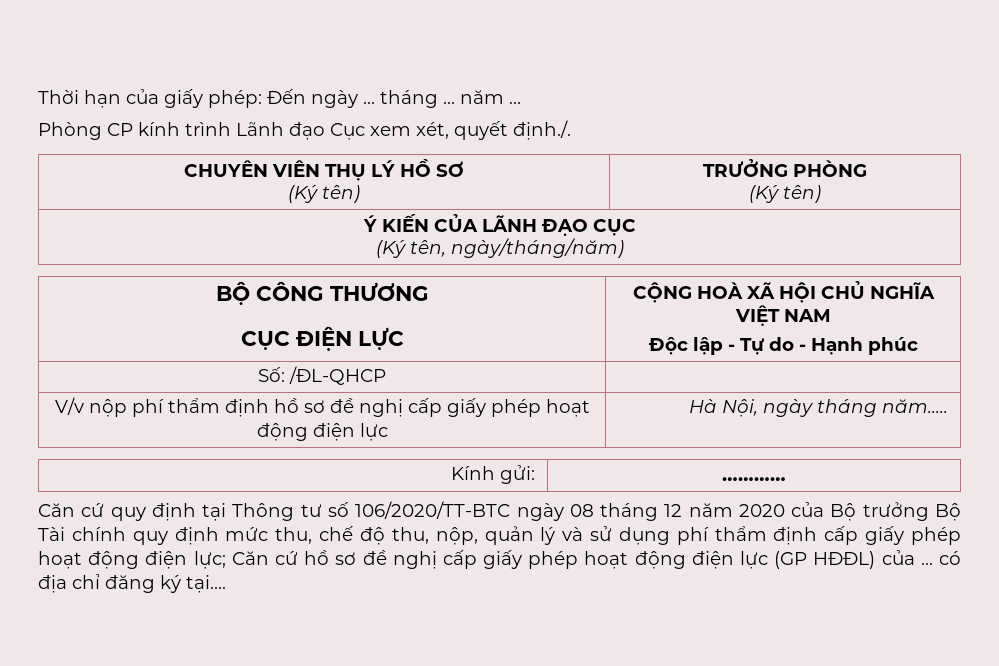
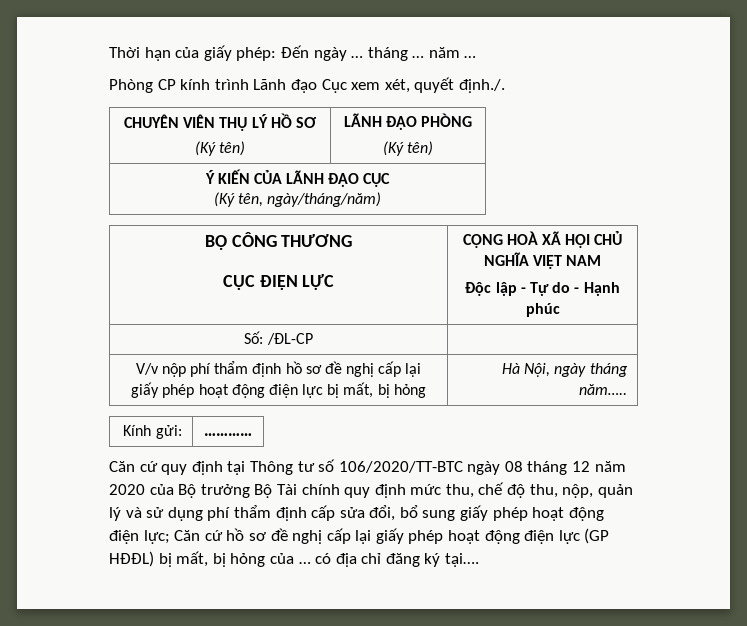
  CHUYÊN VIÊN THỤ LÝ HỒ SƠ
- (Ký tên) | TRƯỞNG PHÒNG
+ (Ký tên) | LÃNH ĐẠO PHÒNG
- Số: /ĐL-QHCP |
+ Số: /ĐL-CP |
- V/v nộp phí thẩm định hồ sơ đề nghị cấp giấy phép hoạt động điện lực | Hà Nội, ngày tháng năm…..
+ V/v nộp phí thẩm định hồ sơ đề nghị cấp lại giấy phép hoạt động điện lực bị mất, bị hỏng | Hà Nội, ngày tháng năm…..
- Căn cứ quy định tại Thông tư số 106/2020/TT-BTC ngày 08 tháng 12 năm 2020 của Bộ trưởng Bộ Tài chính quy định mức thu, chế độ thu, nộp, quản lý và sử dụng phí thẩm định cấp giấy phép hoạt động điện lực;
+ Căn cứ quy định tại Thông tư số 106/2020/TT-BTC ngày 08 tháng 12 năm 2020 của Bộ trưởng Bộ Tài chính quy định mức thu, chế độ thu, nộp, quản lý và sử dụng phí thẩm định cấp sửa đổi, bổ sung giấy phép hoạt động điện lực;
- Căn cứ hồ sơ đề nghị cấp giấy phép hoạt động điện lực (GP HĐĐL) của … có địa chỉ đăng ký tại….
+ Căn cứ hồ sơ đề nghị cấp lại giấy phép hoạt động điện lực (GP HĐĐL) bị mất, bị hỏng của … có địa chỉ đăng ký tại….

